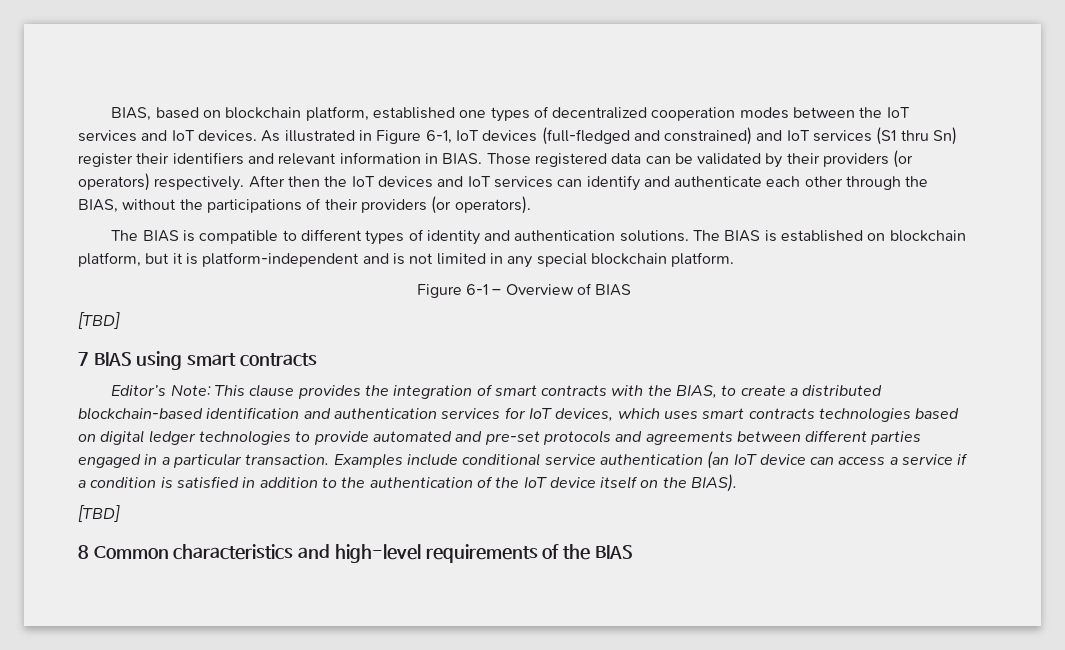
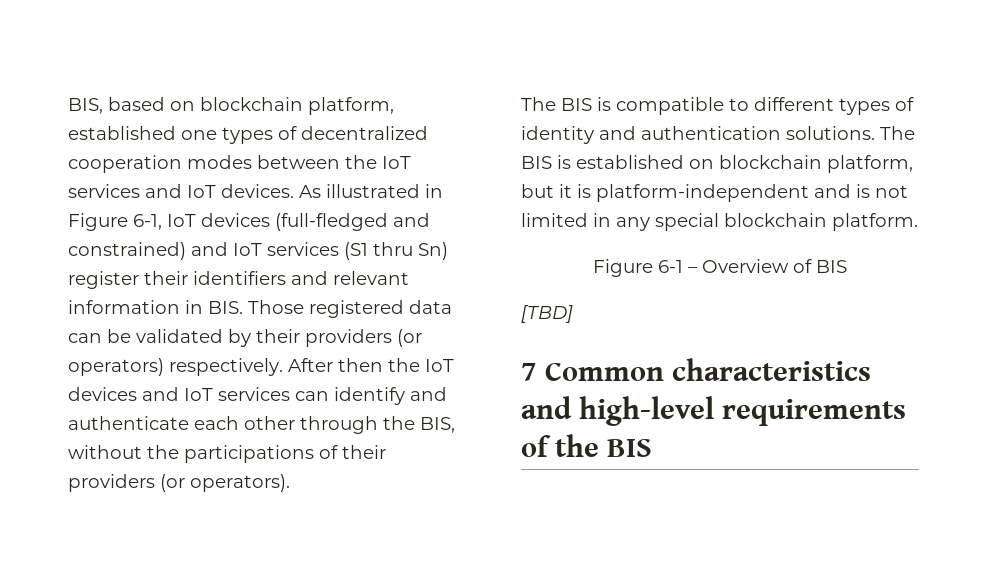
- BIAS, based on blockchain platform, established one types of decentralized cooperation modes between the IoT services and IoT devices.
+ BIS, based on blockchain platform, established one types of decentralized cooperation modes between the IoT services and IoT devices.
- As illustrated in Figure 6-1, IoT devices (full-fledged and constrained) and IoT services (S1 thru Sn) register their identifiers and relevant information in BIAS. Those registered data can be validated by their providers (or operators) respectively.
+ As illustrated in Figure 6-1, IoT devices (full-fledged and constrained) and IoT services (S1 thru Sn) register their identifiers and relevant information in BIS. Those registered data can be validated by their providers (or operators) respectively.
- After then the IoT devices and IoT services can identify and authenticate each other through the BIAS, without the participations of their providers (or operators).
+ After then the IoT devices and IoT services can identify and authenticate each other through the BIS, without the participations of their providers (or operators).
- The BIAS is compatible to different types of identity and authentication solutions.
+ The BIS is compatible to different types of identity and authentication solutions.
- The BIAS is established on blockchain platform, but it is platform-independent and is not limited in any special blockchain platform.
+ The BIS is established on blockchain platform, but it is platform-independent and is not limited in any special blockchain platform.
- Figure 6-1 – Overview of BIAS
+ Figure 6-1 – Overview of BIS
- 7 BIAS using smart contracts
- Editor’s Note: This clause provides the integration of smart contracts with the BIAS, to create a distributed blockchain-based identification and authentication services for IoT devices, which uses smart contracts technologies based on digital ledger technologies to provide automated and pre-set protocols and agreements between different parties engaged in a particular transaction. Examples include conditional service authentication (an IoT device can access a service if a condition is satisfied in addition to the authentication of the IoT device itself on the BIAS).
- [TBD]
- 8 Common characteristics and high-level requirements of the BIAS
+ 7 Common characteristics and high-level requirements of the BIS

